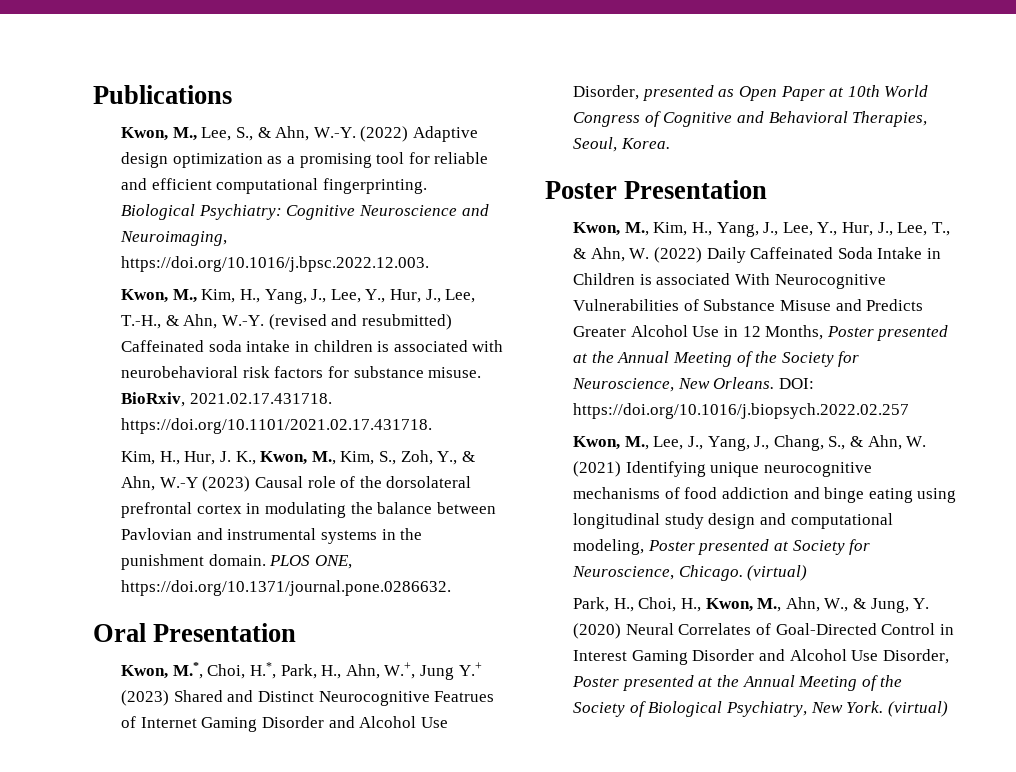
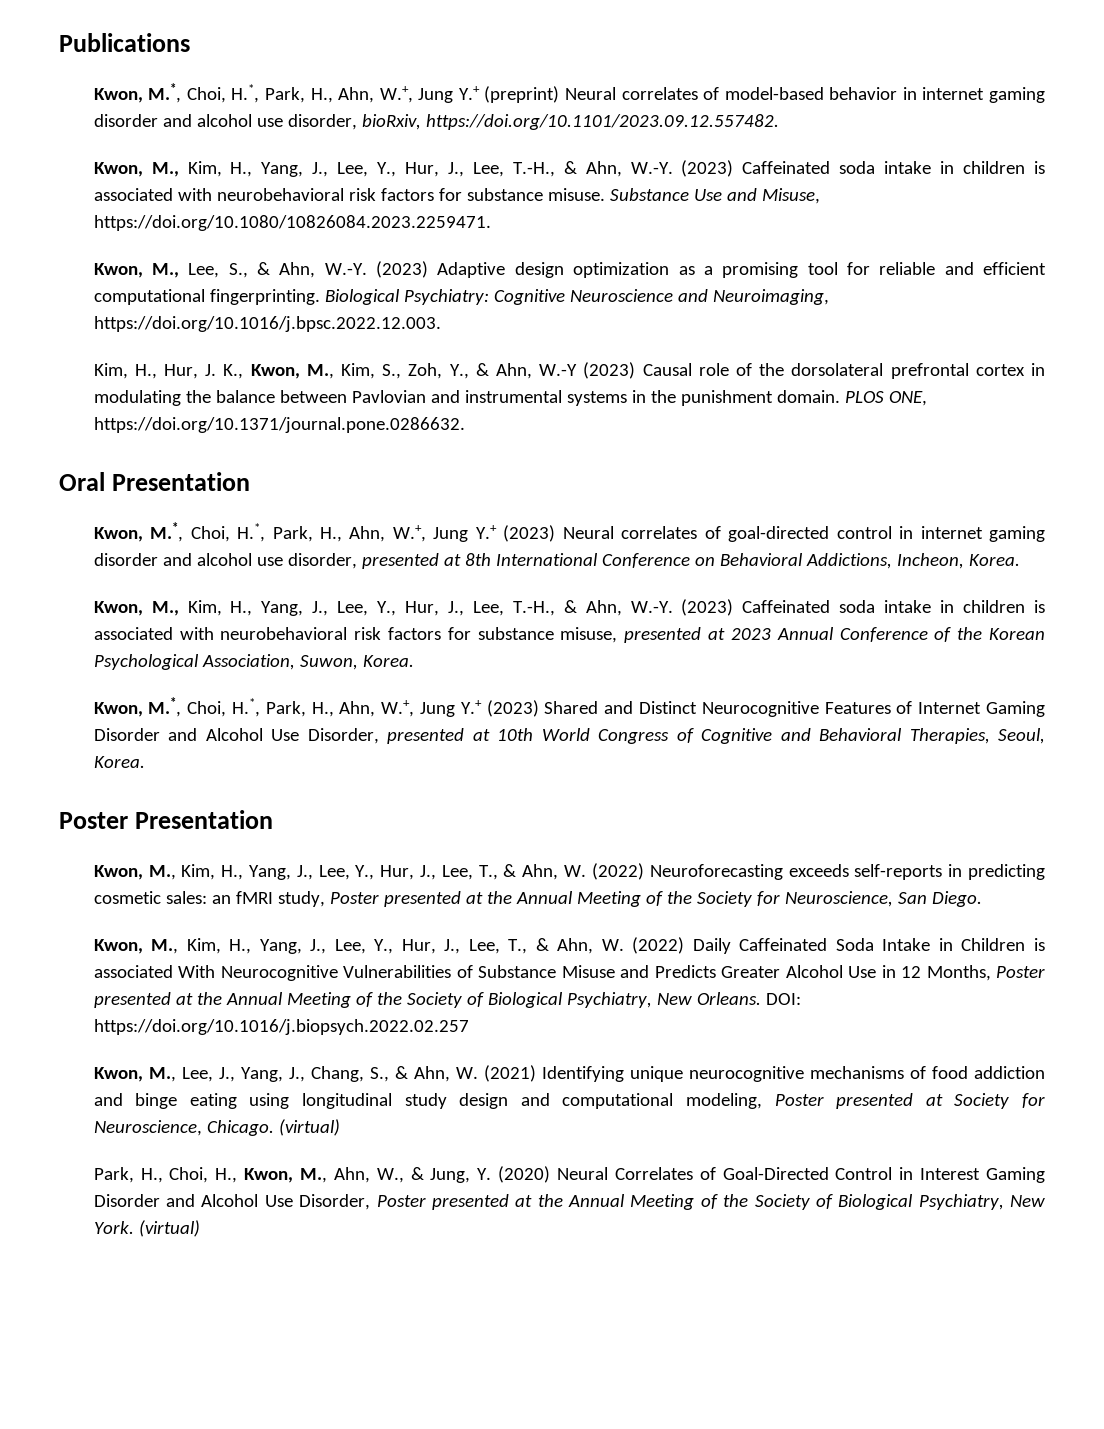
+ Kwon, M.*, Choi, H.*, Park, H., Ahn, W.+, Jung Y.+ (preprint) Neural correlates of model-based behavior in internet gaming disorder and alcohol use disorder, bioRxiv, https://doi.org/10.1101/2023.09.12.557482.
+ Kwon, M., Kim, H., Yang, J., Lee, Y., Hur, J., Lee, T.-H., & Ahn, W.-Y. (2023) Caffeinated soda intake in children is associated with neurobehavioral risk factors for substance misuse. Substance Use and Misuse, https://doi.org/10.1080/10826084.2023.2259471.
- Kwon, M., Lee, S., & Ahn, W.-Y. (2022) Adaptive design optimization as a promising tool for reliable and efficient computational fingerprinting.
+ Kwon, M., Lee, S., & Ahn, W.-Y. (2023) Adaptive design optimization as a promising tool for reliable and efficient computational fingerprinting.
- Kwon, M., Kim, H., Yang, J., Lee, Y., Hur, J., Lee, T.-H., & Ahn, W.-Y. (revised and resubmitted) Caffeinated soda intake in children is associated with neurobehavioral risk factors for substance misuse. BioRxiv, 2021.02.17.431718. https://doi.org/10.1101/2021.02.17.431718.
+ Kwon, M.*, Choi, H.*, Park, H., Ahn, W.+, Jung Y.+ (2023) Neural correlates of goal-directed control in internet gaming disorder and alcohol use disorder, presented at 8th International Conference on Behavioral Addictions, Incheon, Korea.
+ Kwon, M., Kim, H., Yang, J., Lee, Y., Hur, J., Lee, T.-H., & Ahn, W.-Y. (2023) Caffeinated soda intake in children is associated with neurobehavioral risk factors for substance misuse, presented at 2023 Annual Conference of the Korean Psychological Association, Suwon, Korea.
- Kwon, M.*, Choi, H.*, Park, H., Ahn, W.+, Jung Y.+ (2023) Shared and Distinct Neurocognitive Featrues of Internet Gaming Disorder and Alcohol Use Disorder, presented as Open Paper at 10th World Congress of Cognitive and Behavioral Therapies, Seoul, Korea.
+ Kwon, M.*, Choi, H.*, Park, H., Ahn, W.+, Jung Y.+ (2023) Shared and Distinct Neurocognitive Features of Internet Gaming Disorder and Alcohol Use Disorder, presented at 10th World Congress of Cognitive and Behavioral Therapies, Seoul, Korea.
+ Kwon, M., Kim, H., Yang, J., Lee, Y., Hur, J., Lee, T., & Ahn, W. (2022) Neuroforecasting exceeds self-reports in predicting cosmetic sales: an fMRI study, Poster presented at the Annual Meeting of the Society for Neuroscience, San Diego.
- Kwon, M., Kim, H., Yang, J., Lee, Y., Hur, J., Lee, T., & Ahn, W. (2022) Daily Caffeinated Soda Intake in Children is associated With Neurocognitive Vulnerabilities of Substance Misuse and Predicts Greater Alcohol Use in 12 Months, Poster presented at the Annual Meeting of the Society for Neuroscience, New Orleans.
+ Kwon, M., Kim, H., Yang, J., Lee, Y., Hur, J., Lee, T., & Ahn, W. (2022) Daily Caffeinated Soda Intake in Children is associated With Neurocognitive Vulnerabilities of Substance Misuse and Predicts Greater Alcohol Use in 12 Months, Poster presented at the Annual Meeting of the Society of Biological Psychiatry, New Orleans.

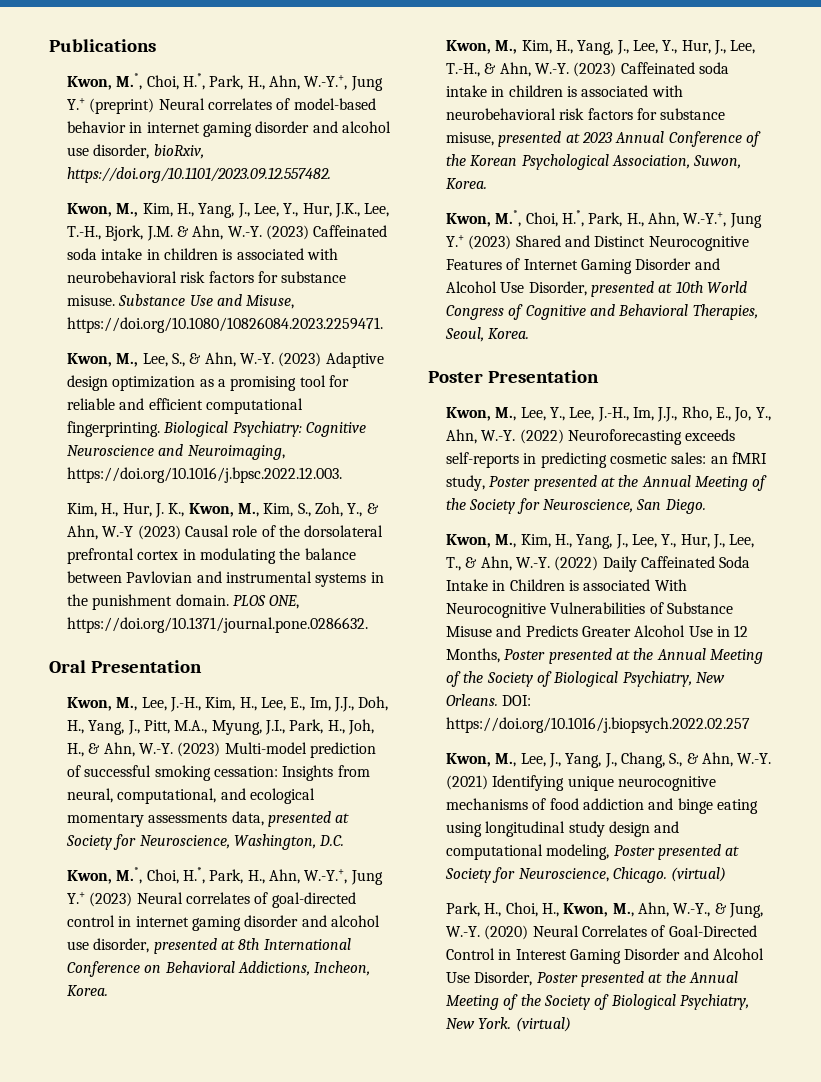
- Kwon, M.*, Choi, H.*, Park, H., Ahn, W.+, Jung Y.+ (preprint) Neural correlates of model-based behavior in internet gaming disorder and alcohol use disorder, bioRxiv, https://doi.org/10.1101/2023.09.12.557482.
+ Kwon, M.*, Choi, H.*, Park, H., Ahn, W.-Y.+, Jung Y.+ (preprint) Neural correlates of model-based behavior in internet gaming disorder and alcohol use disorder, bioRxiv, https://doi.org/10.1101/2023.09.12.557482.
- Kwon, M., Kim, H., Yang, J., Lee, Y., Hur, J., Lee, T.-H., & Ahn, W.-Y. (2023) Caffeinated soda intake in children is associated with neurobehavioral risk factors for substance misuse.
+ Kwon, M., Kim, H., Yang, J., Lee, Y., Hur, J.K., Lee, T.-H., Bjork, J.M. & Ahn, W.-Y. (2023) Caffeinated soda intake in children is associated with neurobehavioral risk factors for substance misuse.
- Kwon, M.*, Choi, H.*, Park, H., Ahn, W.+, Jung Y.+ (2023) Neural correlates of goal-directed control in internet gaming disorder and alcohol use disorder, presented at 8th International Conference on Behavioral Addictions, Incheon, Korea.
+ Kwon, M., Lee, J.-H., Kim, H., Lee, E., Im, J.J., Doh, H., Yang, J., Pitt, M.A., Myung, J.I., Park, H., Joh, H., & Ahn, W.-Y. (2023) Multi-model prediction of successful smoking cessation: Insights from neural, computational, and ecological momentary assessments data, presented at Society for Neuroscience, Washington, D.C.
+ Kwon, M.*, Choi, H.*, Park, H., Ahn, W.-Y.+, Jung Y.+ (2023) Neural correlates of goal-directed control in internet gaming disorder and alcohol use disorder, presented at 8th International Conference on Behavioral Addictions, Incheon, Korea.
- Kwon, M.*, Choi, H.*, Park, H., Ahn, W.+, Jung Y.+ (2023) Shared and Distinct Neurocognitive Features of Internet Gaming Disorder and Alcohol Use Disorder, presented at 10th World Congress of Cognitive and Behavioral Therapies, Seoul, Korea.
+ Kwon, M.*, Choi, H.*, Park, H., Ahn, W.-Y.+, Jung Y.+ (2023) Shared and Distinct Neurocognitive Features of Internet Gaming Disorder and Alcohol Use Disorder, presented at 10th World Congress of Cognitive and Behavioral Therapies, Seoul, Korea.
- Kwon, M., Kim, H., Yang, J., Lee, Y., Hur, J., Lee, T., & Ahn, W. (2022) Neuroforecasting exceeds self-reports in predicting cosmetic sales: an fMRI study, Poster presented at the Annual Meeting of the Society for Neuroscience, San Diego.
+ Kwon, M., Lee, Y., Lee, J.-H., Im, J.J., Rho, E., Jo, Y., Ahn, W.-Y. (2022) Neuroforecasting exceeds self-reports in predicting cosmetic sales: an fMRI study, Poster presented at the Annual Meeting of the Society for Neuroscience, San Diego.
- Kwon, M., Kim, H., Yang, J., Lee, Y., Hur, J., Lee, T., & Ahn, W. (2022) Daily Caffeinated Soda Intake in Children is associated With Neurocognitive Vulnerabilities of Substance Misuse and Predicts Greater Alcohol Use in 12 Months, Poster presented at the Annual Meeting of the Society of Biological Psychiatry, New Orleans.
+ Kwon, M., Kim, H., Yang, J., Lee, Y., Hur, J., Lee, T., & Ahn, W.-Y. (2022) Daily Caffeinated Soda Intake in Children is associated With Neurocognitive Vulnerabilities of Substance Misuse and Predicts Greater Alcohol Use in 12 Months, Poster presented at the Annual Meeting of the Society of Biological Psychiatry, New Orleans.
- Kwon, M., Lee, J., Yang, J., Chang, S., & Ahn, W. (2021) Identifying unique neurocognitive mechanisms of food addiction and binge eating using longitudinal study design and computational modeling, Poster presented at Society for Neuroscience, Chicago.
+ Kwon, M., Lee, J., Yang, J., Chang, S., & Ahn, W.-Y. (2021) Identifying unique neurocognitive mechanisms of food addiction and binge eating using longitudinal study design and computational modeling, Poster presented at Society for Neuroscience, Chicago.
- Park, H., Choi, H., Kwon, M., Ahn, W., & Jung, Y. (2020) Neural Correlates of Goal-Directed Control in Interest Gaming Disorder and Alcohol Use Disorder, Poster presented at the Annual Meeting of the Society of Biological Psychiatry, New York.
+ Park, H., Choi, H., Kwon, M., Ahn, W.-Y., & Jung, W.-Y. (2020) Neural Correlates of Goal-Directed Control in Interest Gaming Disorder and Alcohol Use Disorder, Poster presented at the Annual Meeting of the Society of Biological Psychiatry, New York.

